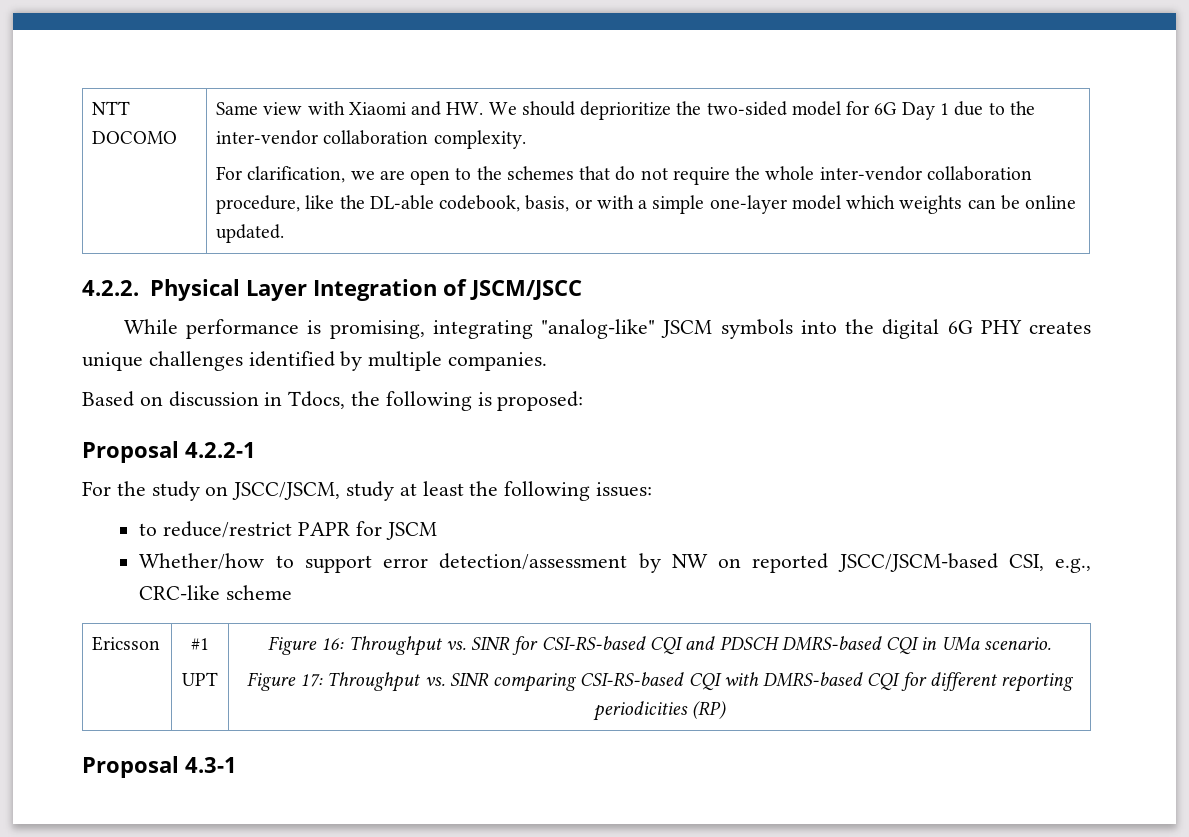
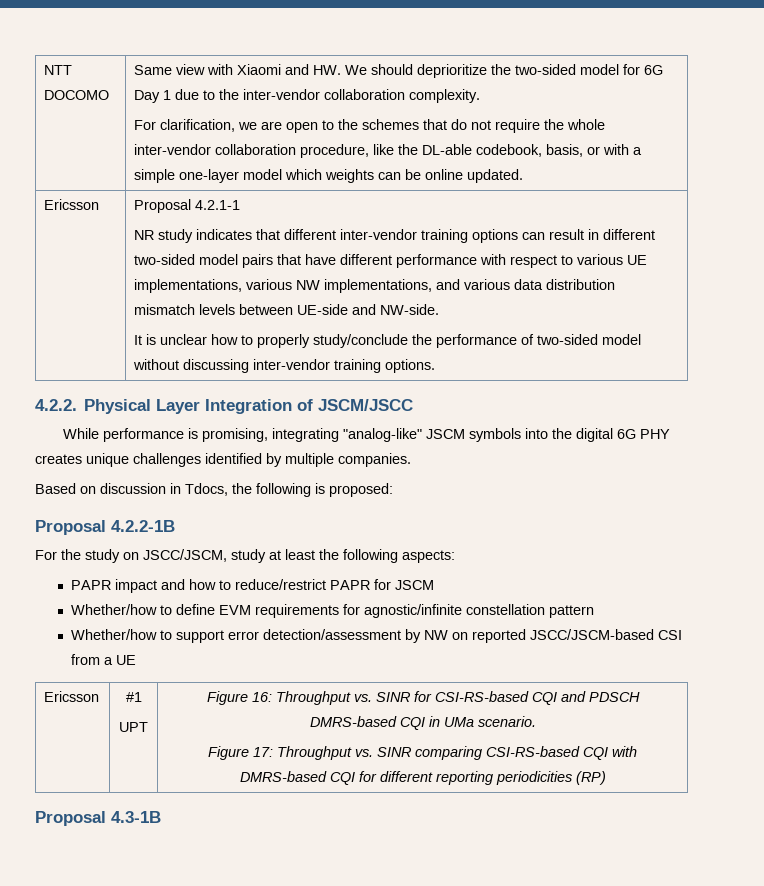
+ Ericsson | Proposal 4.2.1-1
+ NR study indicates that different inter-vendor training options can result in different two-sided model pairs that have different performance with respect to various UE implementations, various NW implementations, and various data distribution mismatch levels between UE-side and NW-side.
+ It is unclear how to properly study/conclude the performance of two-sided model without discussing inter-vendor training options.
- Proposal 4.2.2-1
+ Proposal 4.2.2-1B
- For the study on JSCC/JSCM, study at least the following issues:
- to reduce/restrict PAPR for JSCM
+ For the study on JSCC/JSCM, study at least the following aspects:
+ PAPR impact and how to reduce/restrict PAPR for JSCM
+ Whether/how to define EVM requirements for agnostic/infinite constellation pattern
- Whether/how to support error detection/assessment by NW on reported JSCC/JSCM-based CSI, e.g., CRC-like scheme
+ Whether/how to support error detection/assessment by NW on reported JSCC/JSCM-based CSI from a UE
- Proposal 4.3-1
+ Proposal 4.3-1B

